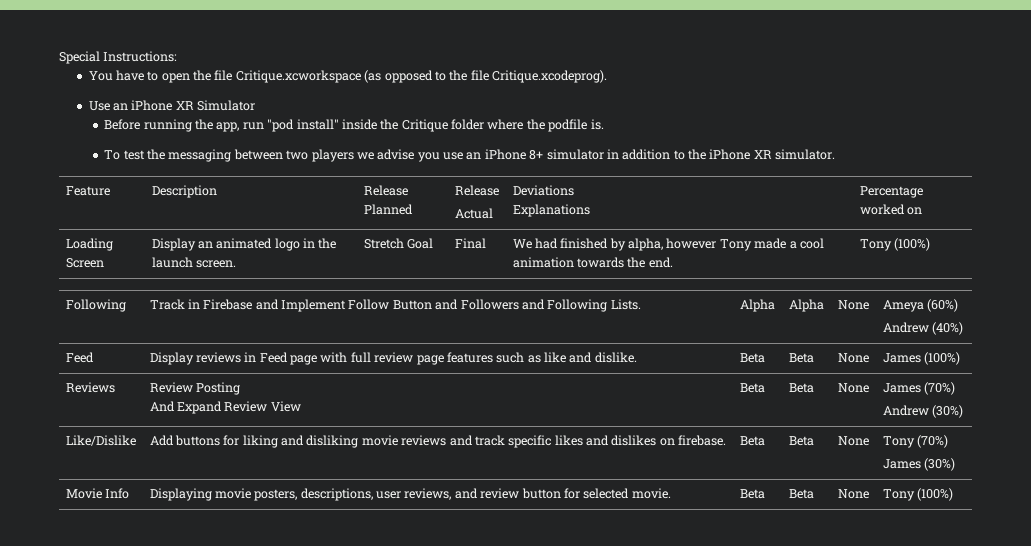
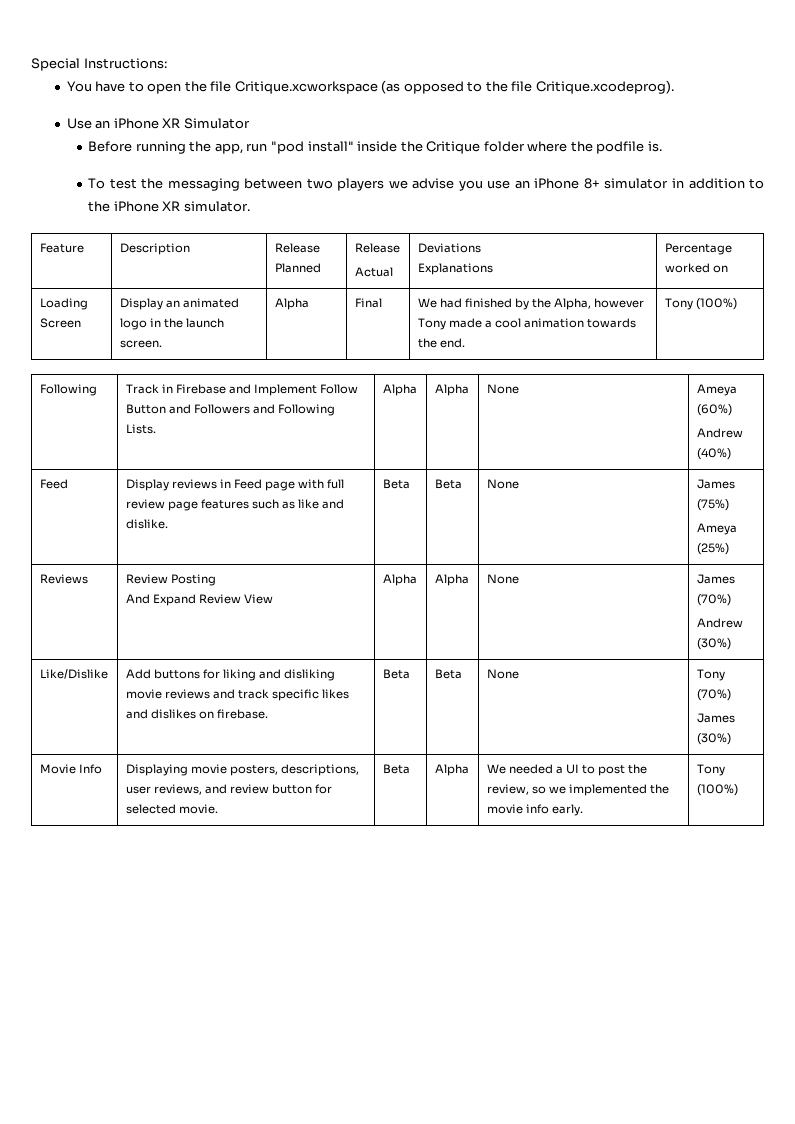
- Loading Screen | Display an animated logo in the launch screen. | Stretch Goal | Final | We had finished by alpha, however Tony made a cool animation towards the end. | Tony (100%)
+ Loading Screen | Display an animated logo in the launch screen. | Alpha | Final | We had finished by the Alpha, however Tony made a cool animation towards the end. | Tony (100%)
- Feed | Display reviews in Feed page with full review page features such as like and dislike. | Beta | Beta | None | James (100%)
+ Feed | Display reviews in Feed page with full review page features such as like and dislike. | Beta | Beta | None | James (75%)
+ Ameya (25%)
  Reviews | Review Posting
- And Expand Review View | Beta | Beta | None | James (70%)
+ And Expand Review View | Alpha | Alpha | None | James (70%)
- Movie Info | Displaying movie posters, descriptions, user reviews, and review button for selected movie. | Beta | Beta | None | Tony (100%)
+ Movie Info | Displaying movie posters, descriptions, user reviews, and review button for selected movie. | Beta | Alpha | We needed a UI to post the review, so we implemented the movie info early. | Tony (100%)

